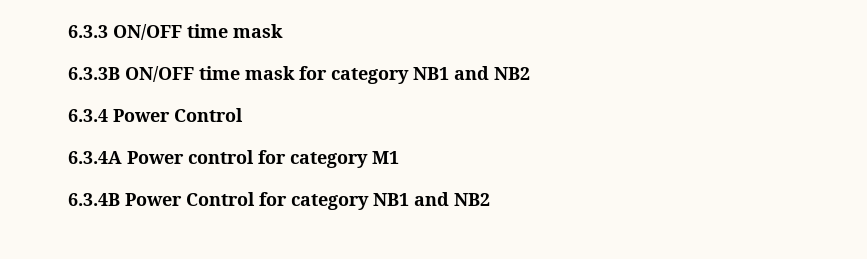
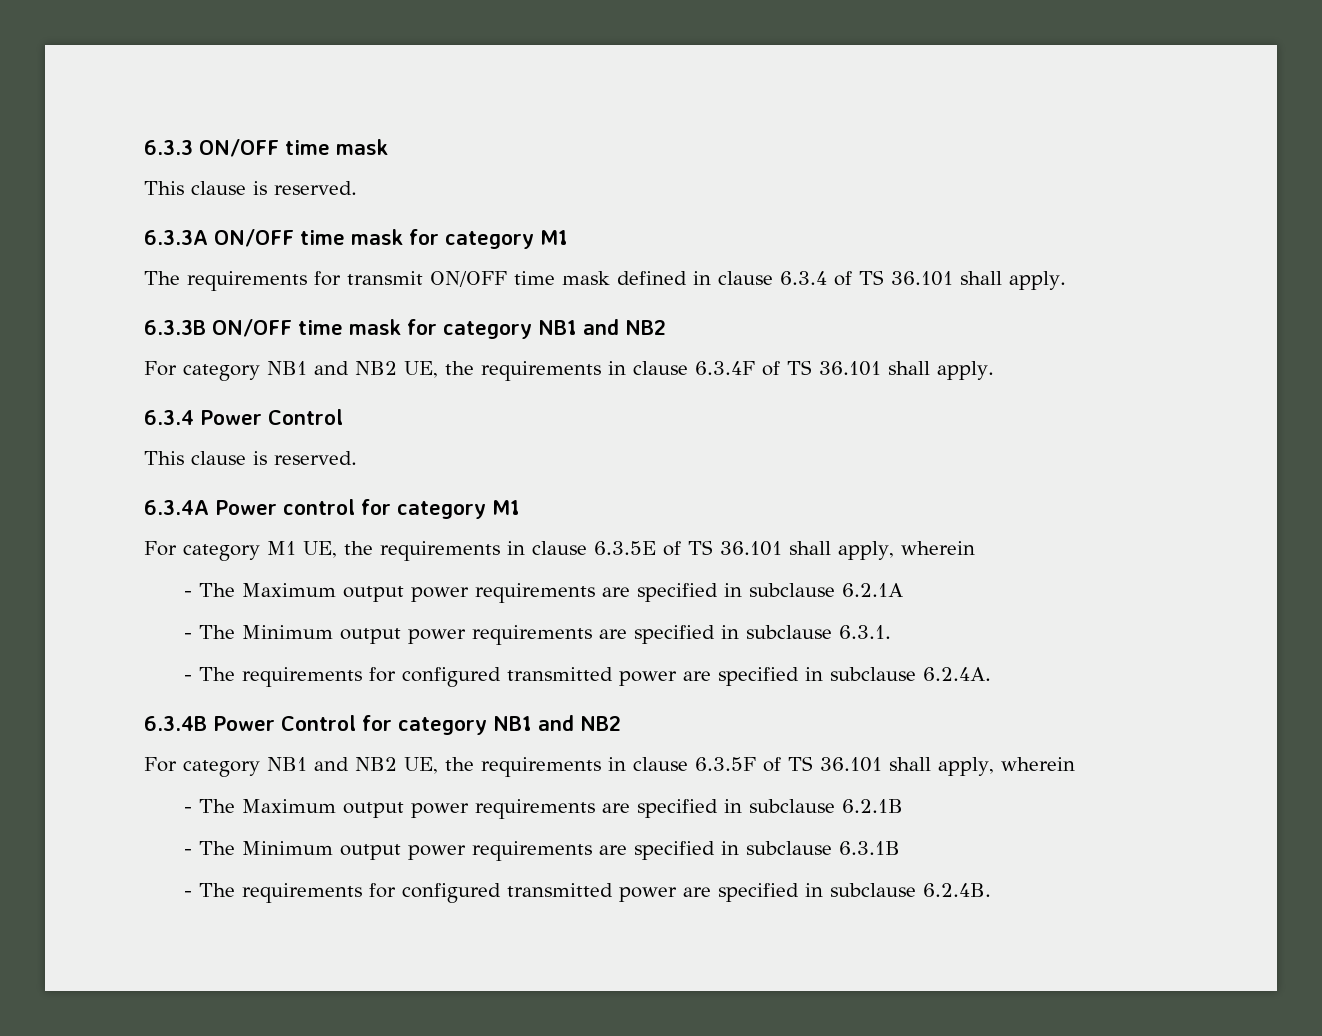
  6.3.3 ON/OFF time mask
+ This clause is reserved.
+ 6.3.3A ON/OFF time mask for category M1
+ The requirements for transmit ON/OFF time mask defined in clause 6.3.4 of TS 36.101 shall apply.
+ For category NB1 and NB2 UE, the requirements in clause 6.3.4F of TS 36.101 shall apply.
  6.3.4 Power Control
+ This clause is reserved.
+ For category M1 UE, the requirements in clause 6.3.5E of TS 36.101 shall apply, wherein
+ - The Maximum output power requirements are specified in subclause 6.2.1A
+ - The Minimum output power requirements are specified in subclause 6.3.1.
+ - The requirements for configured transmitted power are specified in subclause 6.2.4A.
+ For category NB1 and NB2 UE, the requirements in clause 6.3.5F of TS 36.101 shall apply, wherein
+ - The Maximum output power requirements are specified in subclause 6.2.1B
+ - The Minimum output power requirements are specified in subclause 6.3.1B
+ - The requirements for configured transmitted power are specified in subclause 6.2.4B.

